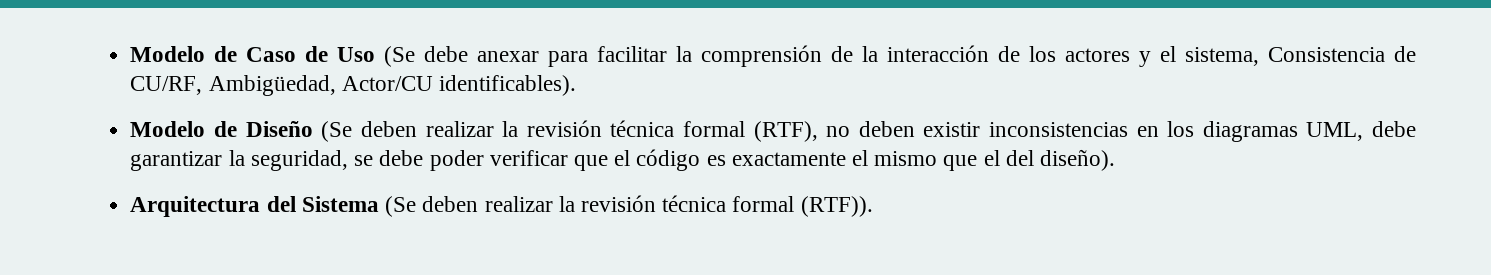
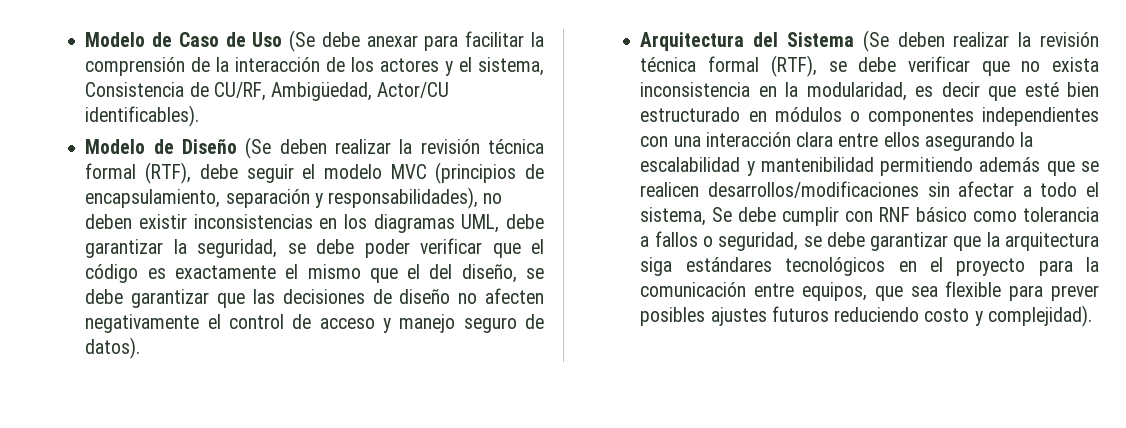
- Modelo de Diseño (Se deben realizar la revisión técnica formal (RTF), no deben existir inconsistencias en los diagramas UML, debe garantizar la seguridad, se debe poder verificar que el código es exactamente el mismo que el del diseño).
+ Modelo de Diseño (Se deben realizar la revisión técnica formal (RTF), debe seguir el modelo MVC (principios de encapsulamiento, separación y responsabilidades), no deben existir inconsistencias en los diagramas UML, debe garantizar la seguridad, se debe poder verificar que el código es exactamente el mismo que el del diseño, se debe garantizar que las decisiones de diseño no afecten negativamente el control de acceso y manejo seguro de datos).
- Arquitectura del Sistema (Se deben realizar la revisión técnica formal (RTF)).
+ Arquitectura del Sistema (Se deben realizar la revisión técnica formal (RTF), se debe verificar que no exista inconsistencia en la modularidad, es decir que esté bien estructurado en módulos o componentes independientes con una interacción clara entre ellos asegurando la escalabilidad y mantenibilidad permitiendo además que se realicen desarrollos/modificaciones sin afectar a todo el sistema, Se debe cumplir con RNF básico como tolerancia a fallos o seguridad, se debe garantizar que la arquitectura siga estándares tecnológicos en el proyecto para la comunicación entre equipos, que sea flexible para prever posibles ajustes futuros reduciendo costo y complejidad).

